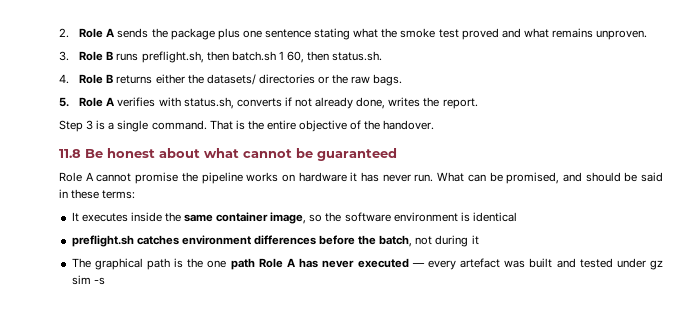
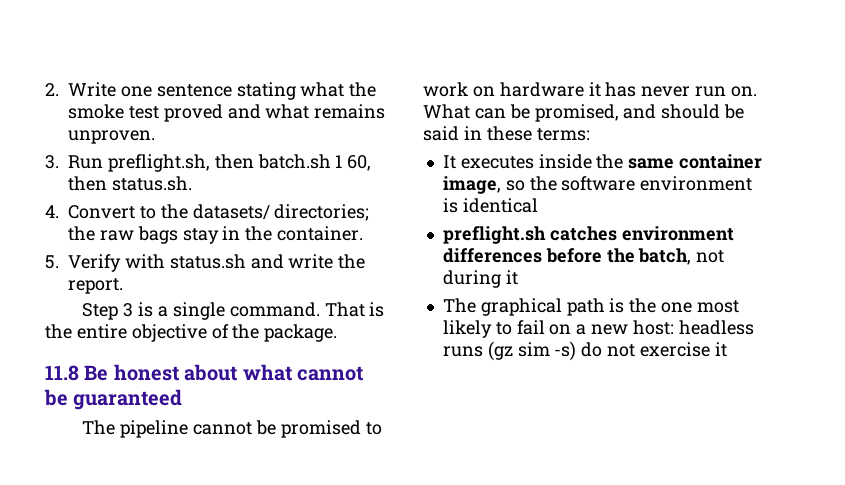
- 2. Role A sends the package plus one sentence stating what the smoke test proved and what remains unproven.
+ 2. Write one sentence stating what the smoke test proved and what remains unproven.
- 3. Role B runs preflight.sh, then batch.sh 1 60, then status.sh.
+ 3. Run preflight.sh, then batch.sh 1 60, then status.sh.
- 4. Role B returns either the datasets/ directories or the raw bags.
- 5. Role A verifies with status.sh, converts if not already done, writes the report.
+ 4. Convert to the datasets/ directories; the raw bags stay in the container.
+ 5. Verify with status.sh and write the report.
- That is the entire objective of the handover.
+ That is the entire objective of the package.
- Role A cannot promise the pipeline works on hardware it has never run.
+ The pipeline cannot be promised to work on hardware it has never run on.
- The graphical path is the one path Role A has never executed — every artefact was built and tested under gz sim -s
+ The graphical path is the one most likely to fail on a new host: headless runs (gz sim -s) do not exercise it

